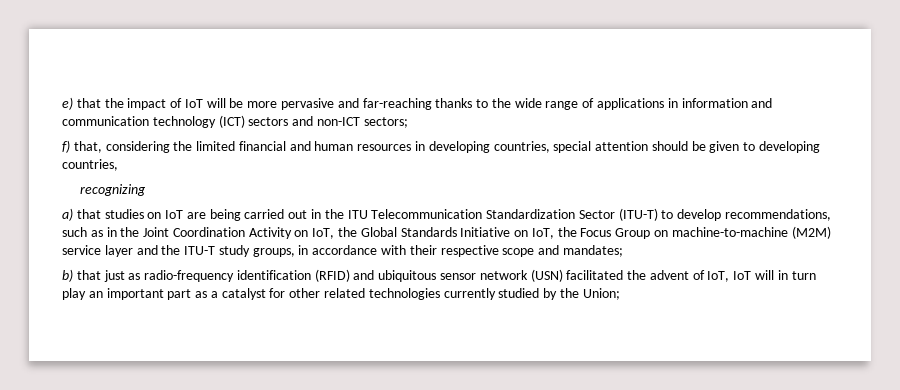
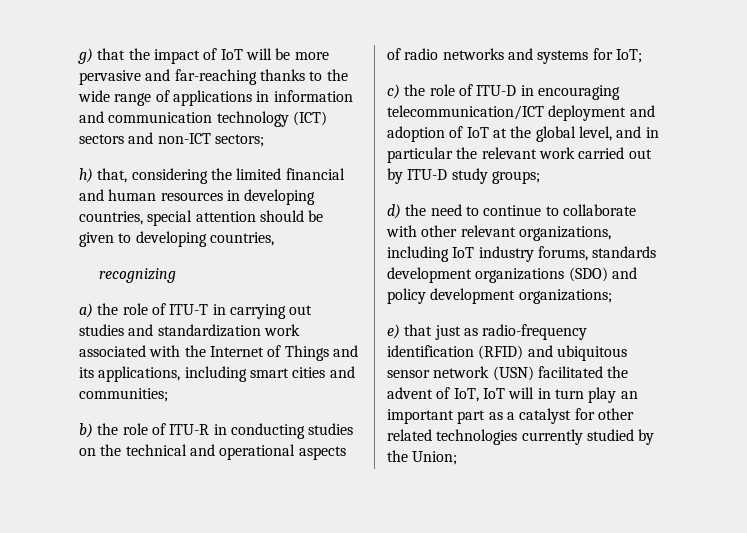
- e) that the impact of IoT will be more pervasive and far-reaching thanks to the wide range of applications in information and communication technology (ICT) sectors and non-ICT sectors;
+ g) that the impact of IoT will be more pervasive and far-reaching thanks to the wide range of applications in information and communication technology (ICT) sectors and non-ICT sectors;
- f) that, considering the limited financial and human resources in developing countries, special attention should be given to developing countries,
+ h) that, considering the limited financial and human resources in developing countries, special attention should be given to developing countries,
- a) that studies on IoT are being carried out in the ITU Telecommunication Standardization Sector (ITU-T) to develop recommendations, such as in the Joint Coordination Activity on IoT, the Global Standards Initiative on IoT, the Focus Group on machine-to-machine (M2M) service layer and the ITU-T study groups, in accordance with their respective scope and mandates;
- b) that just as radio-frequency identification (RFID) and ubiquitous sensor network (USN) facilitated the advent of IoT, IoT will in turn play an important part as a catalyst for other related technologies currently studied by the Union;
+ a) the role of ITU-T in carrying out studies and standardization work associated with the Internet of Things and its applications, including smart cities and communities;
+ b) the role of ITU-R in conducting studies on the technical and operational aspects of radio networks and systems for IoT;
+ c) the role of ITU-D in encouraging telecommunication/ICT deployment and adoption of IoT at the global level, and in particular the relevant work carried out by ITU-D study groups;
+ d) the need to continue to collaborate with other relevant organizations, including IoT industry forums, standards development organizations (SDO) and policy development organizations;
+ e) that just as radio-frequency identification (RFID) and ubiquitous sensor network (USN) facilitated the advent of IoT, IoT will in turn play an important part as a catalyst for other related technologies currently studied by the Union;

